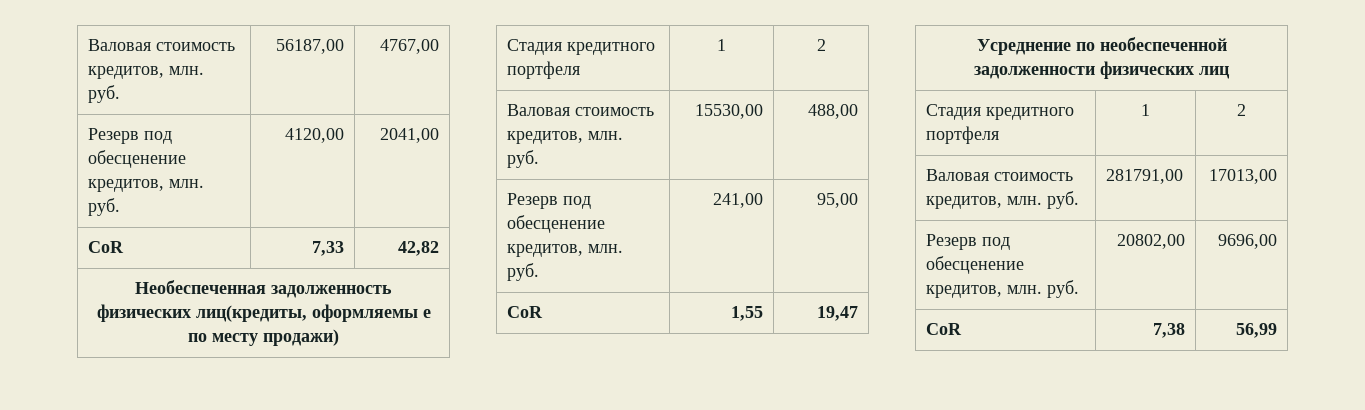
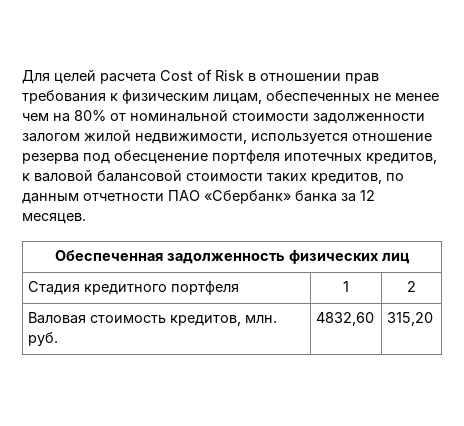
- Валовая стоимость кредитов, млн. руб. | 56187,00 | 4767,00
- Резерв под обесценение кредитов, млн. руб. | 4120,00 | 2041,00
- CoR | 7,33 | 42,82
- Необеспеченная задолженность физических лиц(кредиты, оформляемы е по месту продажи)
- Стадия кредитного портфеля | 1 | 2
- Валовая стоимость кредитов, млн. руб. | 15530,00 | 488,00
- Резерв под обесценение кредитов, млн. руб. | 241,00 | 95,00
- CoR | 1,55 | 19,47
- Усреднение по необеспеченной задолженности физических лиц
+ Для целей расчета Cost of Risk в отношении прав требования к физическим лицам, обеспеченных не менее чем на 80% от номинальной стоимости задолженности залогом жилой недвижимости, используется отношение резерва под обесценение портфеля ипотечных кредитов, к валовой балансовой стоимости таких кредитов, по данным отчетности ПАО «Сбербанк» банка за 12 месяцев.
+ Обеспеченная задолженность физических лиц
- Валовая стоимость кредитов, млн. руб. | 281791,00 | 17013,00
- Резерв под обесценение кредитов, млн. руб. | 20802,00 | 9696,00
- CoR | 7,38 | 56,99
+ Валовая стоимость кредитов, млн. руб. | 4832,60 | 315,20

